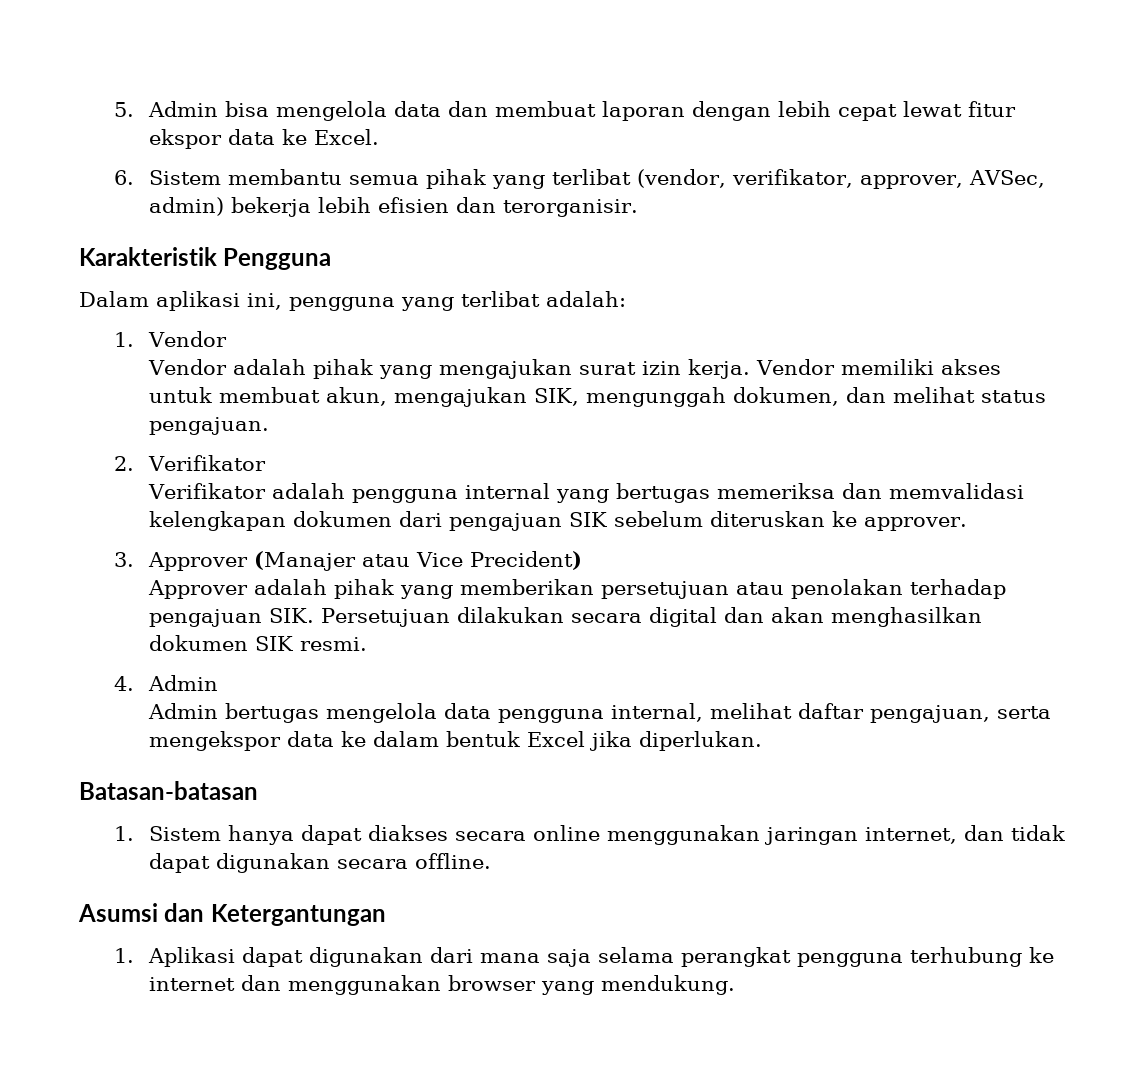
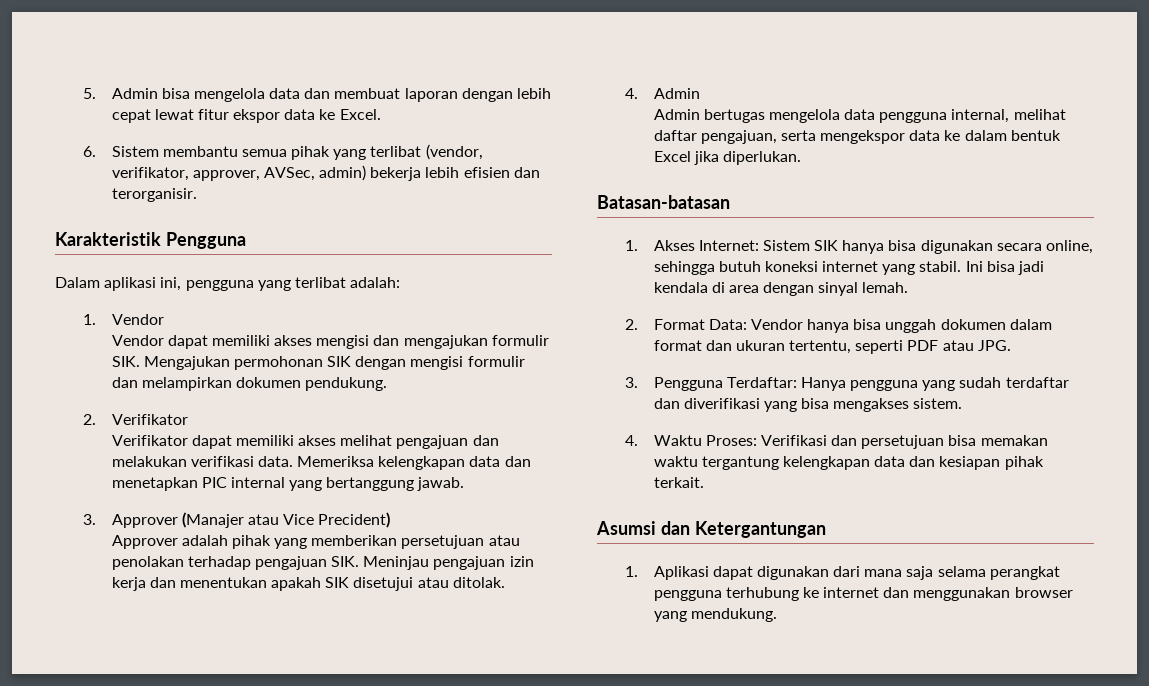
- Vendor adalah pihak yang mengajukan surat izin kerja. Vendor memiliki akses untuk membuat akun, mengajukan SIK, mengunggah dokumen, dan melihat status pengajuan.
+ Vendor dapat memiliki akses mengisi dan mengajukan formulir SIK. Mengajukan permohonan SIK dengan mengisi formulir dan melampirkan dokumen pendukung.
  2. Verifikator
- Verifikator adalah pengguna internal yang bertugas memeriksa dan memvalidasi kelengkapan dokumen dari pengajuan SIK sebelum diteruskan ke approver.
+ Verifikator dapat memiliki akses melihat pengajuan dan melakukan verifikasi data. Memeriksa kelengkapan data dan menetapkan PIC internal yang bertanggung jawab.
- Approver adalah pihak yang memberikan persetujuan atau penolakan terhadap pengajuan SIK. Persetujuan dilakukan secara digital dan akan menghasilkan dokumen SIK resmi.
+ Approver adalah pihak yang memberikan persetujuan atau penolakan terhadap pengajuan SIK. Meninjau pengajuan izin kerja dan menentukan apakah SIK disetujui atau ditolak.
- 1. Sistem hanya dapat diakses secara online menggunakan jaringan internet, dan tidak dapat digunakan secara offline.
+ 1. Akses Internet: Sistem SIK hanya bisa digunakan secara online, sehingga butuh koneksi internet yang stabil. Ini bisa jadi kendala di area dengan sinyal lemah.
+ 2. Format Data: Vendor hanya bisa unggah dokumen dalam format dan ukuran tertentu, seperti PDF atau JPG.
+ 3. Pengguna Terdaftar: Hanya pengguna yang sudah terdaftar dan diverifikasi yang bisa mengakses sistem.
+ 4. Waktu Proses: Verifikasi dan persetujuan bisa memakan waktu tergantung kelengkapan data dan kesiapan pihak terkait.

